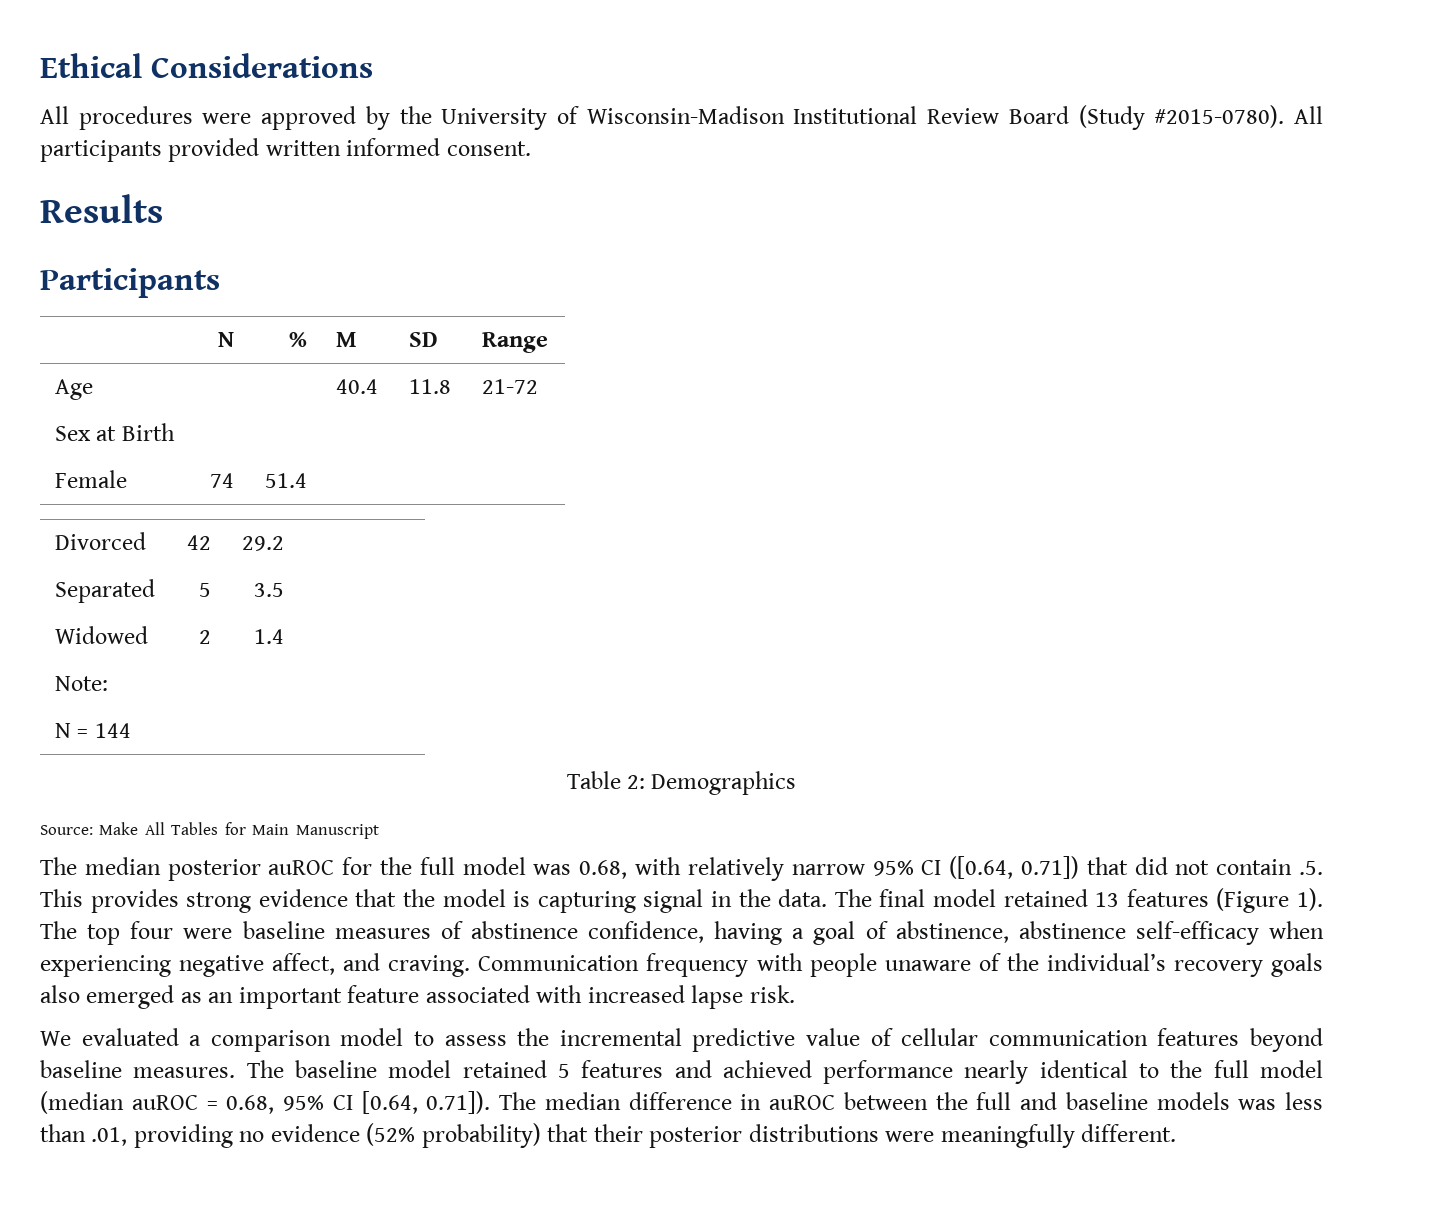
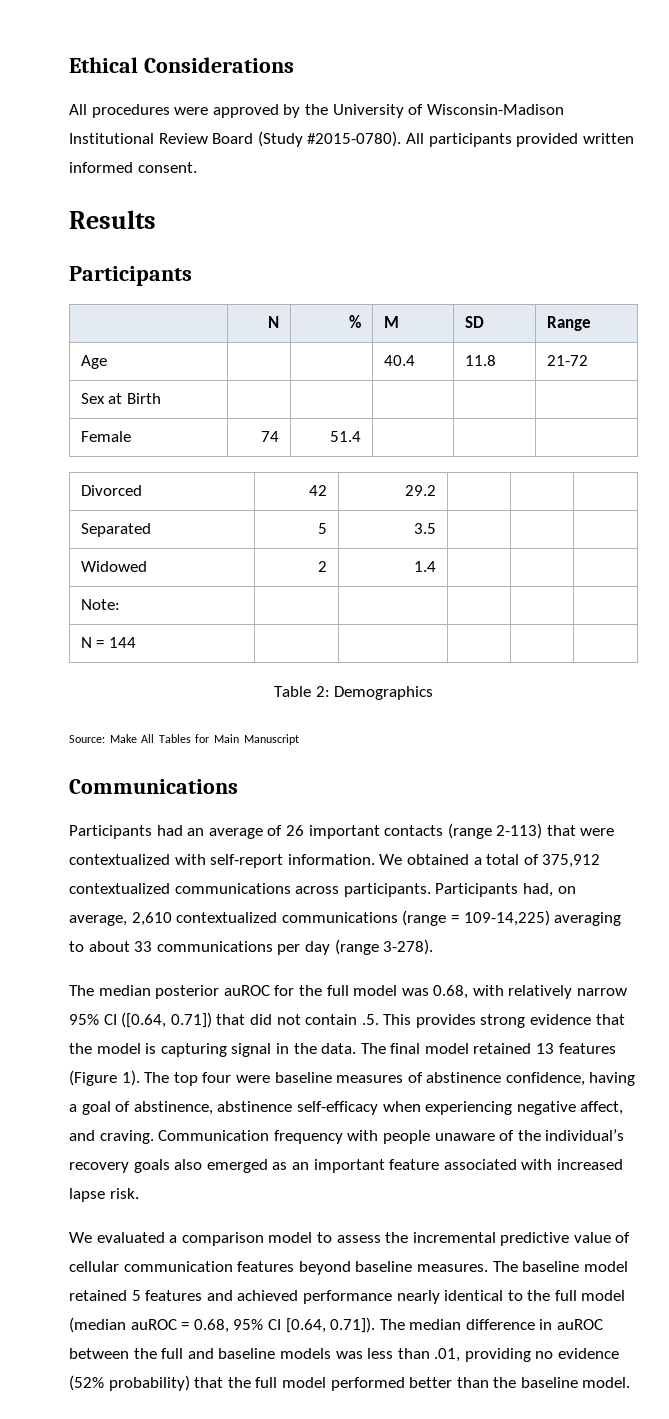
+ Communications
+ Participants had an average of 26 important contacts (range 2-113) that were contextualized with self-report information. We obtained a total of 375,912 contextualized communications across participants. Participants had, on average, 2,610 contextualized communications (range = 109-14,225) averaging to about 33 communications per day (range 3-278).
- The baseline model retained 5 features and achieved performance nearly identical to the full model (median auROC = 0.68, 95% CI [0.64, 0.71]). The median difference in auROC between the full and baseline models was less than .01, providing no evidence (52% probability) that their posterior distributions were meaningfully different.
+ The baseline model retained 5 features and achieved performance nearly identical to the full model (median auROC = 0.68, 95% CI [0.64, 0.71]). The median difference in auROC between the full and baseline models was less than .01, providing no evidence (52% probability) that the full model performed better than the baseline model.

